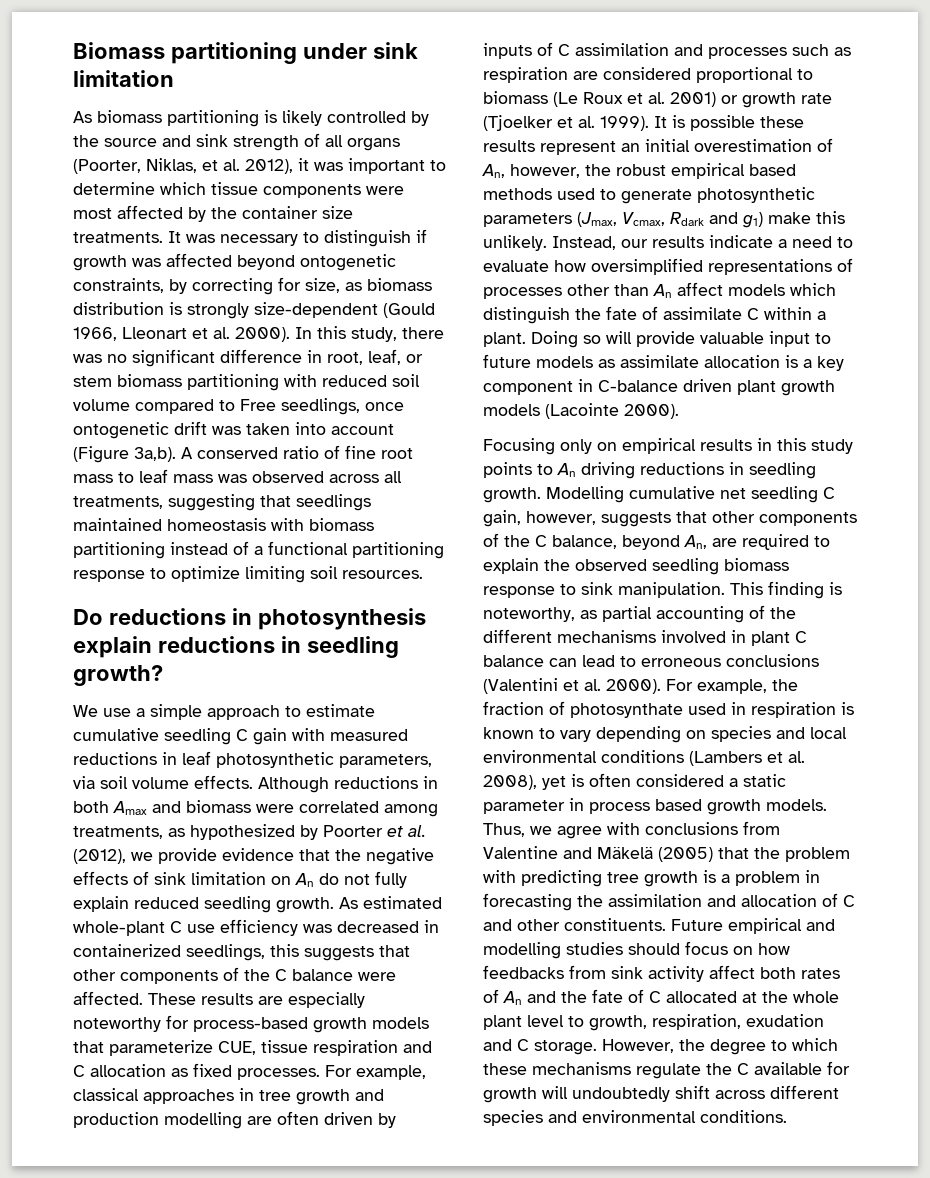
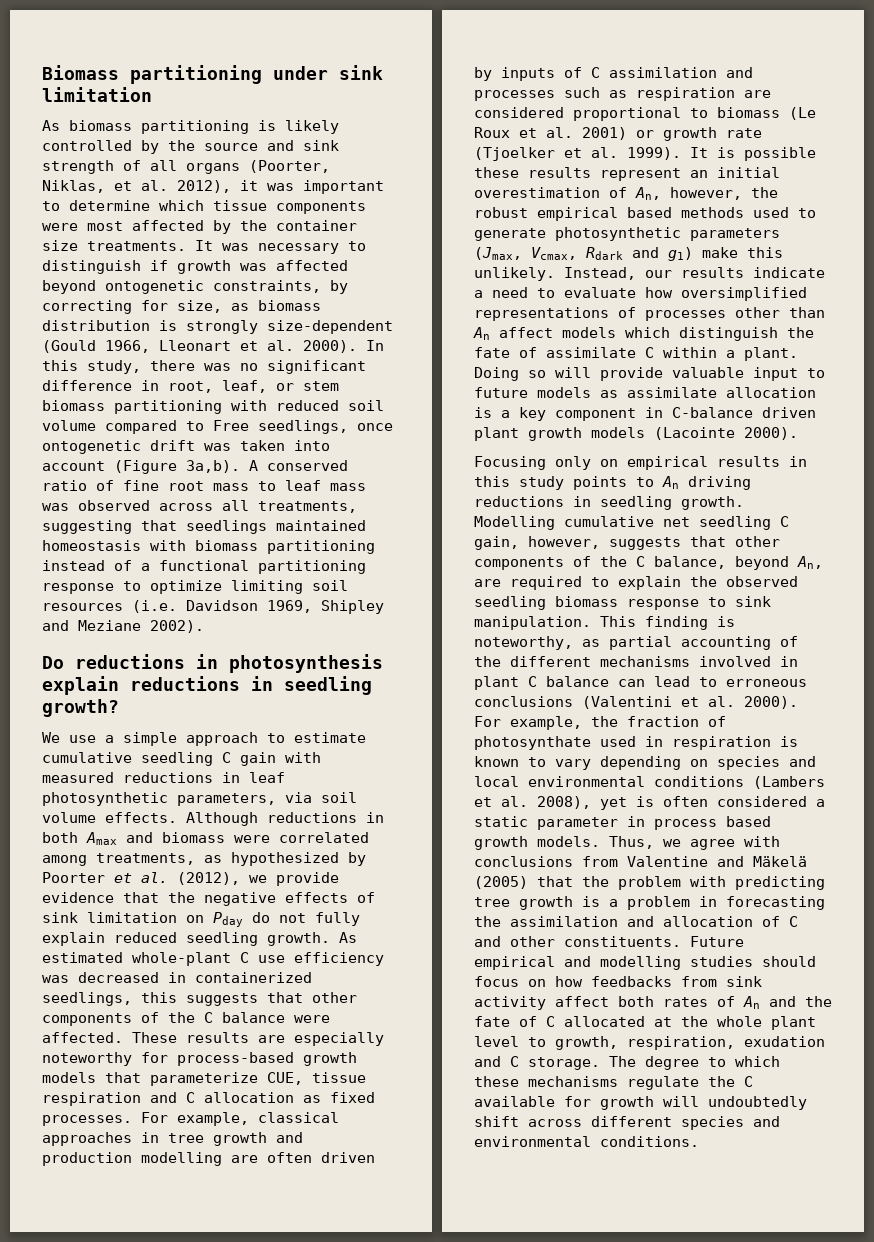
- A conserved ratio of fine root mass to leaf mass was observed across all treatments, suggesting that seedlings maintained homeostasis with biomass partitioning instead of a functional partitioning response to optimize limiting soil resources.
+ A conserved ratio of fine root mass to leaf mass was observed across all treatments, suggesting that seedlings maintained homeostasis with biomass partitioning instead of a functional partitioning response to optimize limiting soil resources (i.e. Davidson 1969, Shipley and Meziane 2002).
- Although reductions in both Amax and biomass were correlated among treatments, as hypothesized by Poorter et al. (2012), we provide evidence that the negative effects of sink limitation on An do not fully explain reduced seedling growth.
+ Although reductions in both Amax and biomass were correlated among treatments, as hypothesized by Poorter et al. (2012), we provide evidence that the negative effects of sink limitation on Pday do not fully explain reduced seedling growth.
- However, the degree to which these mechanisms regulate the C available for growth will undoubtedly shift across different species and environmental conditions.
+ The degree to which these mechanisms regulate the C available for growth will undoubtedly shift across different species and environmental conditions.

